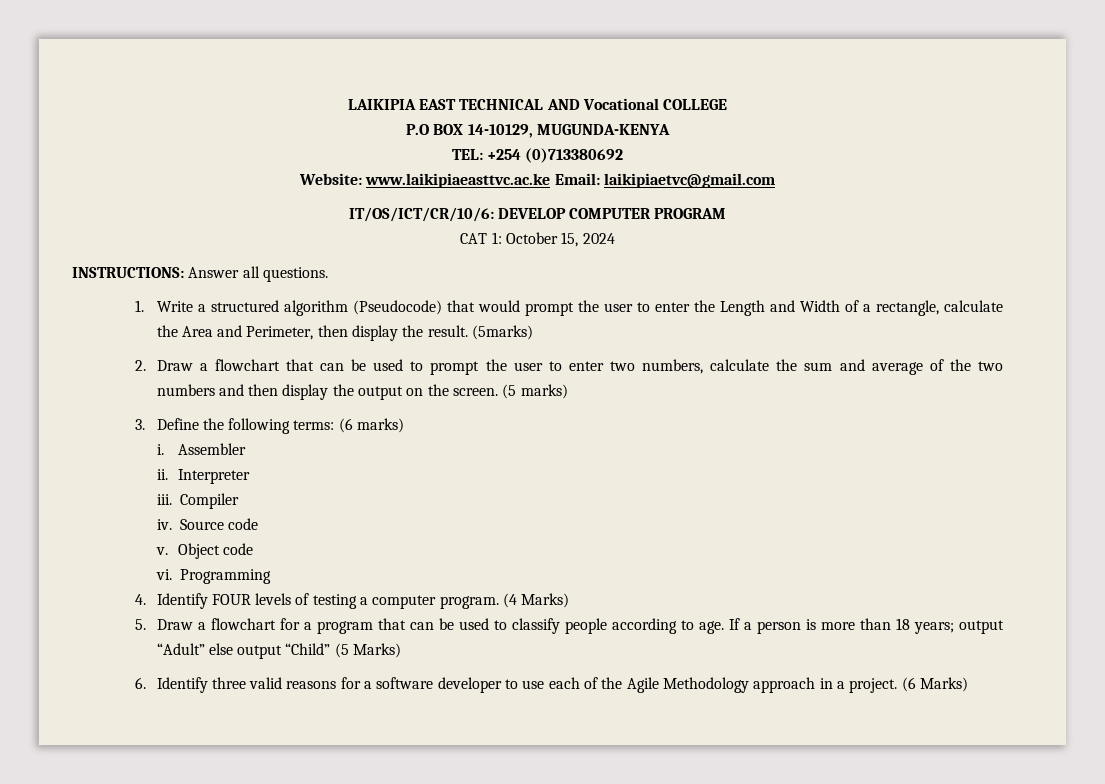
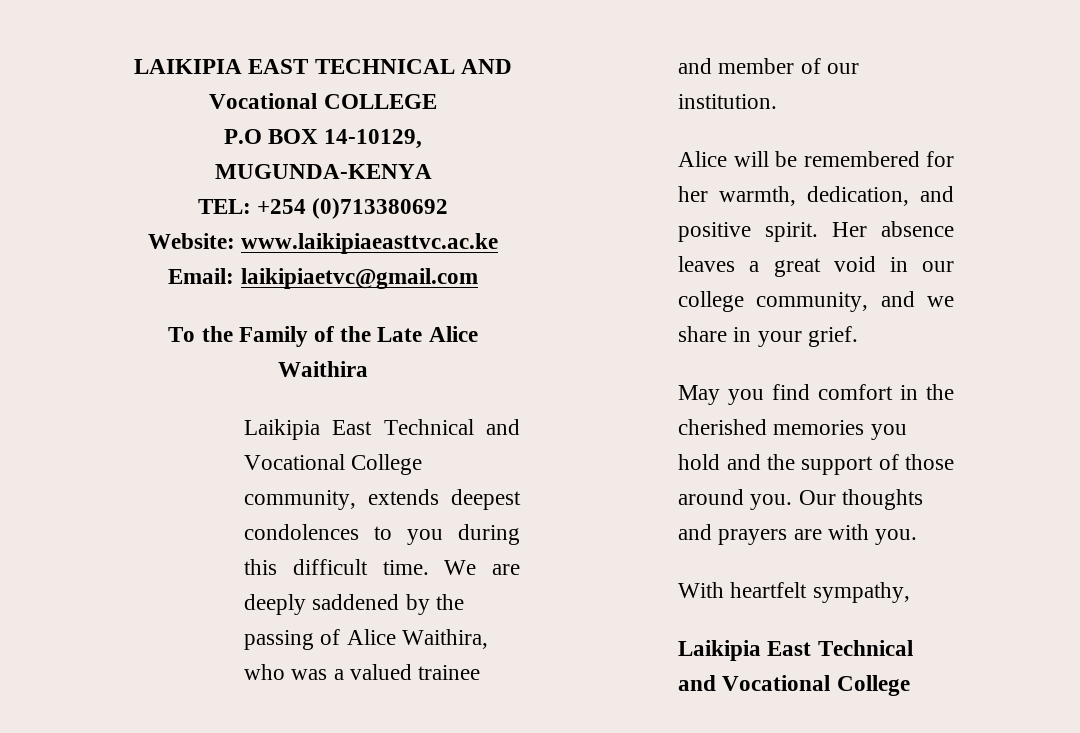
- IT/OS/ICT/CR/10/6: DEVELOP COMPUTER PROGRAM
- CAT 1: October 15, 2024
- INSTRUCTIONS: Answer all questions.
- 1. Write a structured algorithm (Pseudocode) that would prompt the user to enter the Length and Width of a rectangle, calculate the Area and Perimeter, then display the result. (5marks)
- 2. Draw a flowchart that can be used to prompt the user to enter two numbers, calculate the sum and average of the two numbers and then display the output on the screen. (5 marks)
- 3. Define the following terms: (6 marks)
- i. Assembler
- ii. Interpreter
- iii. Compiler
- iv. Source code
- v. Object code
- vi. Programming
- 4. Identify FOUR levels of testing a computer program. (4 Marks)
- 5. Draw a flowchart for a program that can be used to classify people according to age. If a person is more than 18 years; output “Adult” else output “Child” (5 Marks)
- 6. Identify three valid reasons for a software developer to use each of the Agile Methodology approach in a project. (6 Marks)
+ To the Family of the Late Alice Waithira
+ Laikipia East Technical and Vocational College community, extends deepest condolences to you during this difficult time. We are deeply saddened by the passing of Alice Waithira, who was a valued trainee and member of our institution.
+ Alice will be remembered for her warmth, dedication, and positive spirit. Her absence leaves a great void in our college community, and we share in your grief.
+ May you find comfort in the cherished memories you hold and the support of those around you. Our thoughts and prayers are with you.
+ With heartfelt sympathy,
+ Laikipia East Technical and Vocational College

